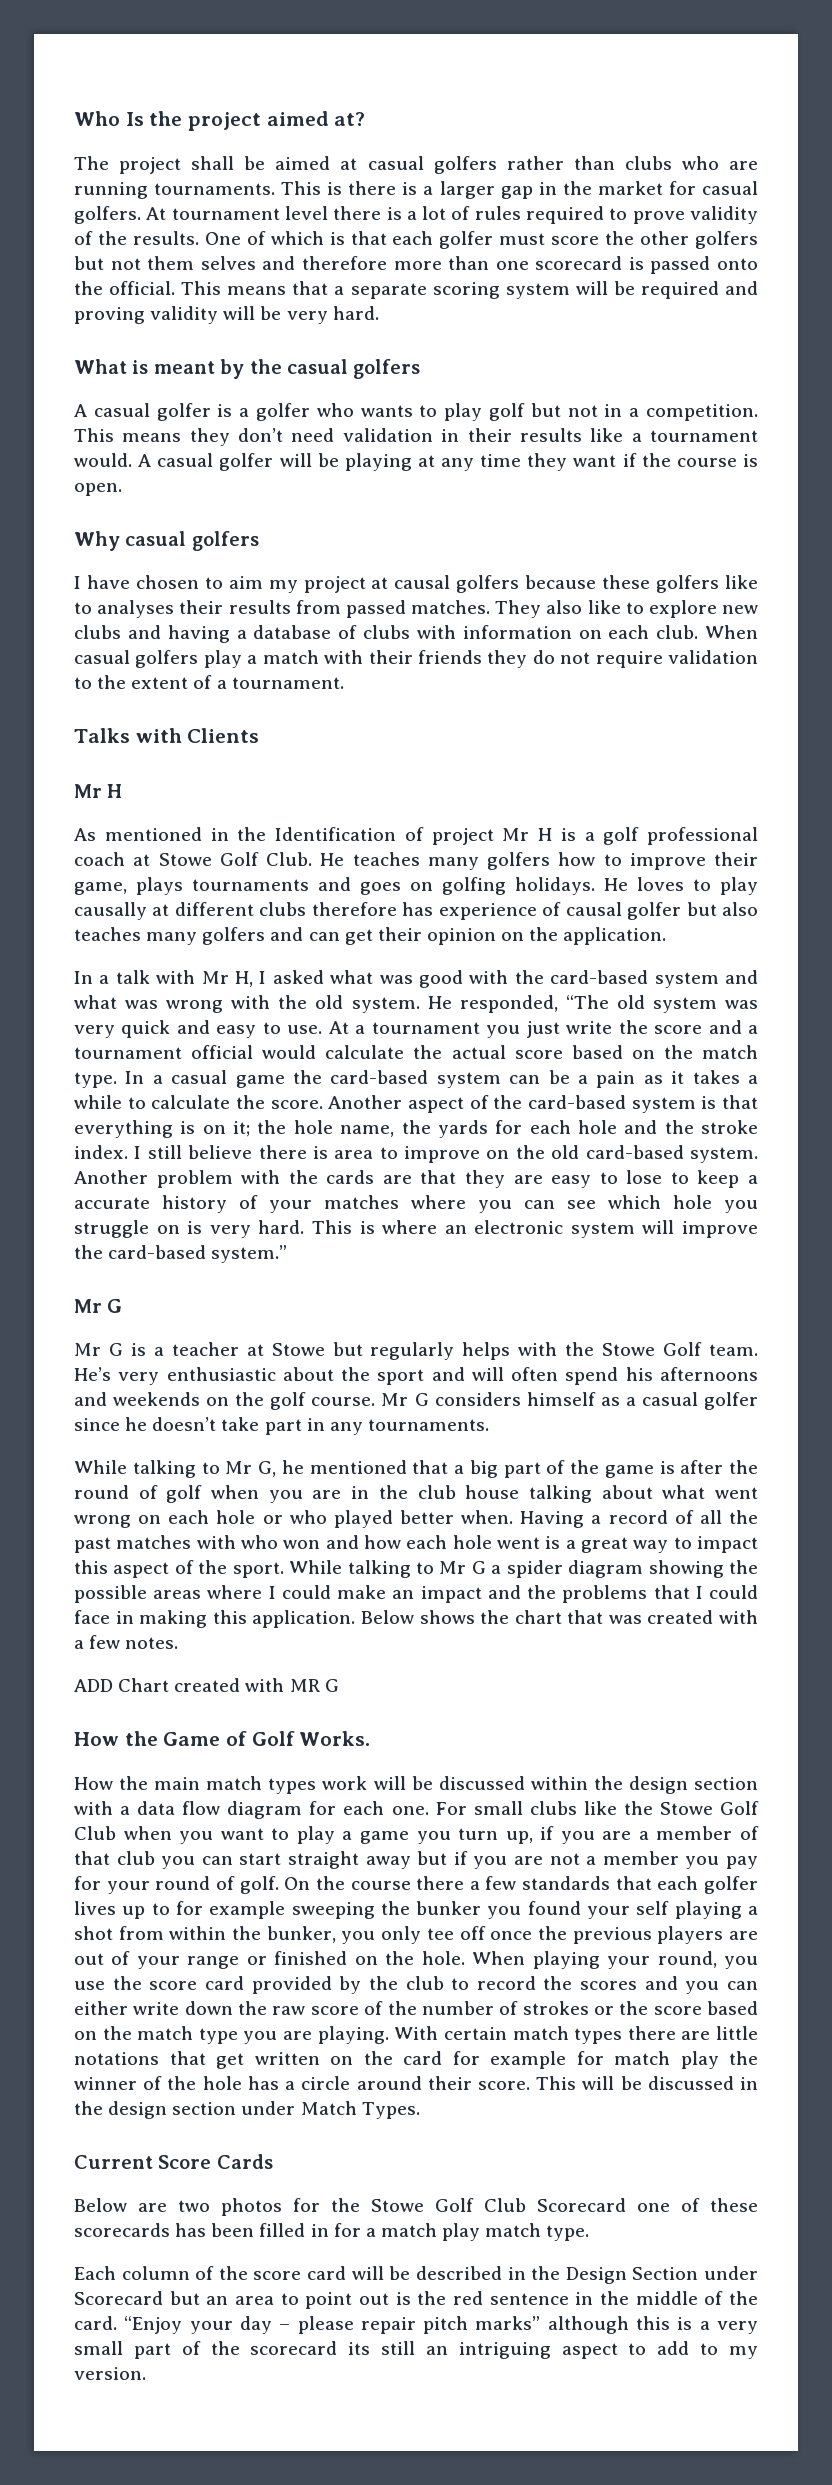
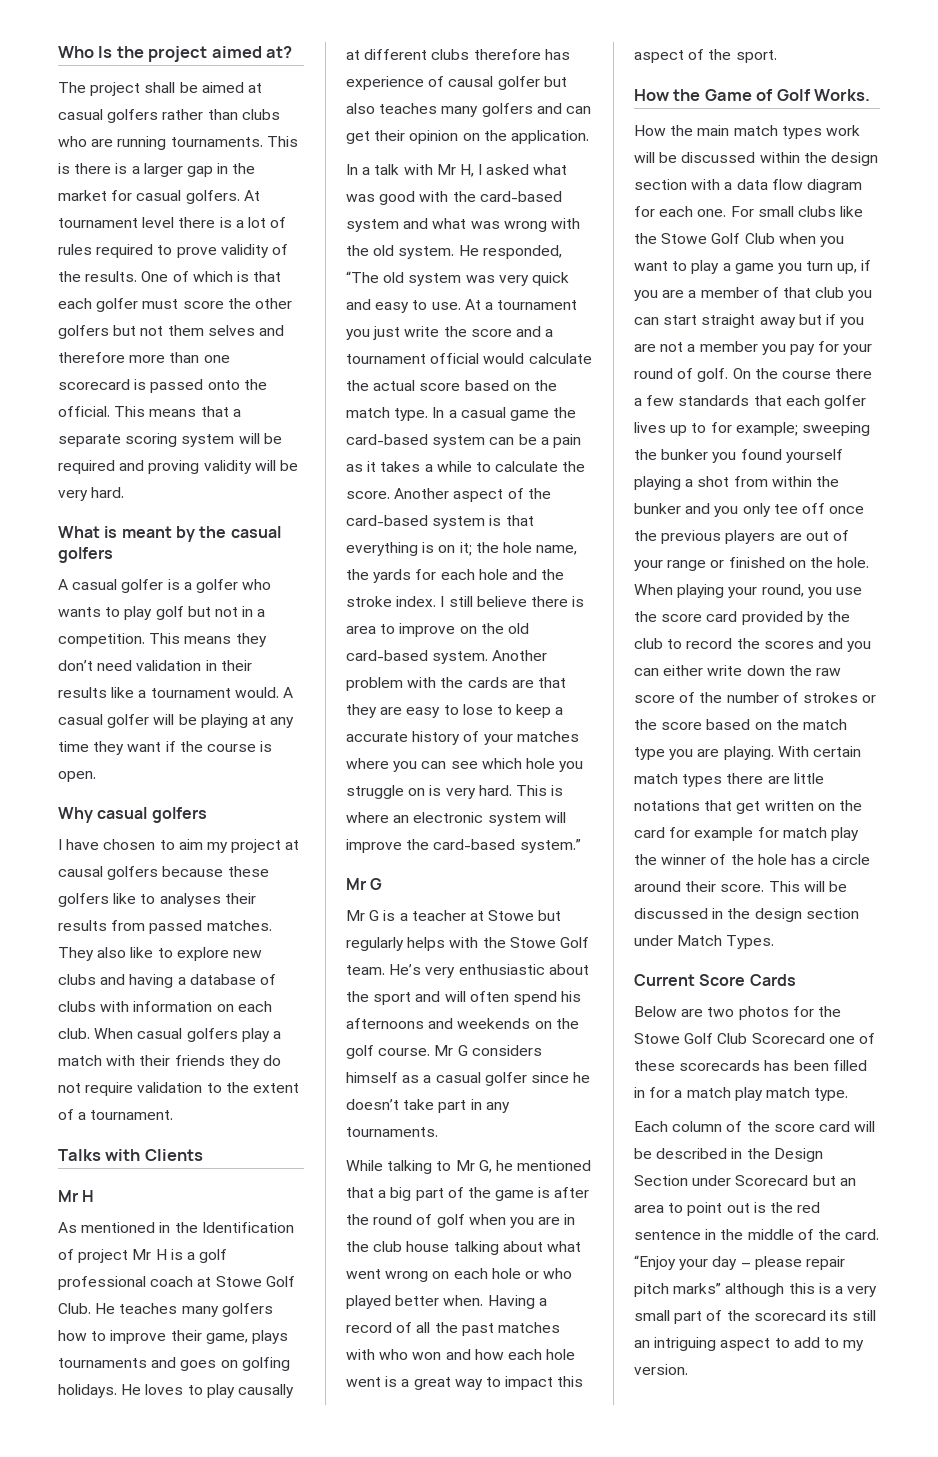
- While talking to Mr G a spider diagram showing the possible areas where I could make an impact and the problems that I could face in making this application. Below shows the chart that was created with a few notes.
- ADD Chart created with MR G
- On the course there a few standards that each golfer lives up to for example sweeping the bunker you found your self playing a shot from within the bunker, you only tee off once the previous players are out of your range or finished on the hole.
+ On the course there a few standards that each golfer lives up to for example; sweeping the bunker you found yourself playing a shot from within the bunker and you only tee off once the previous players are out of your range or finished on the hole.

